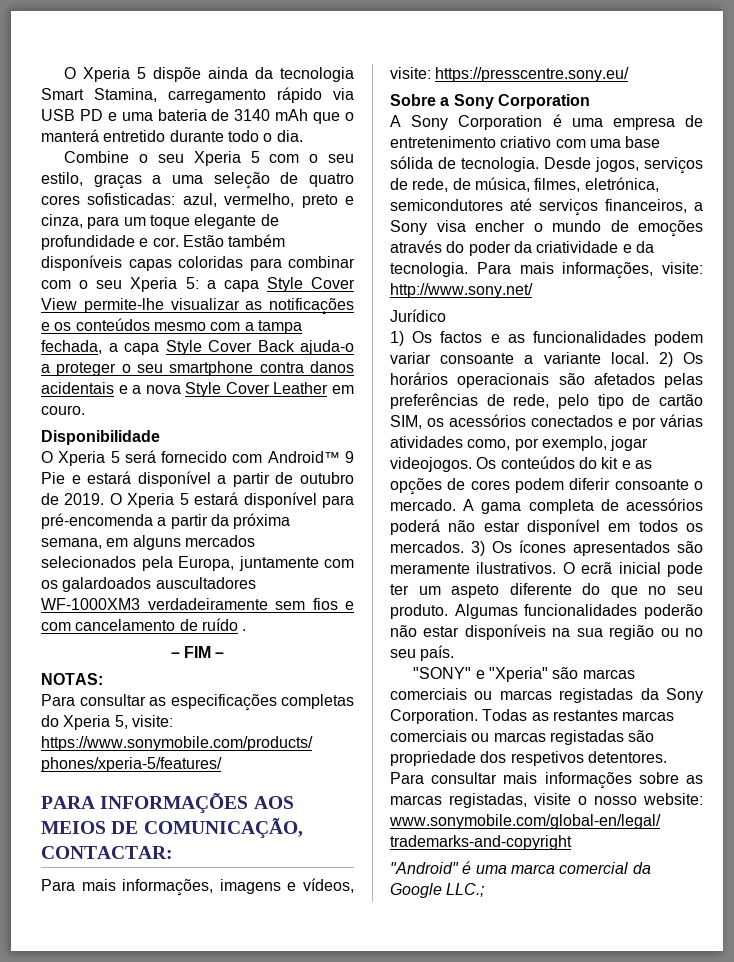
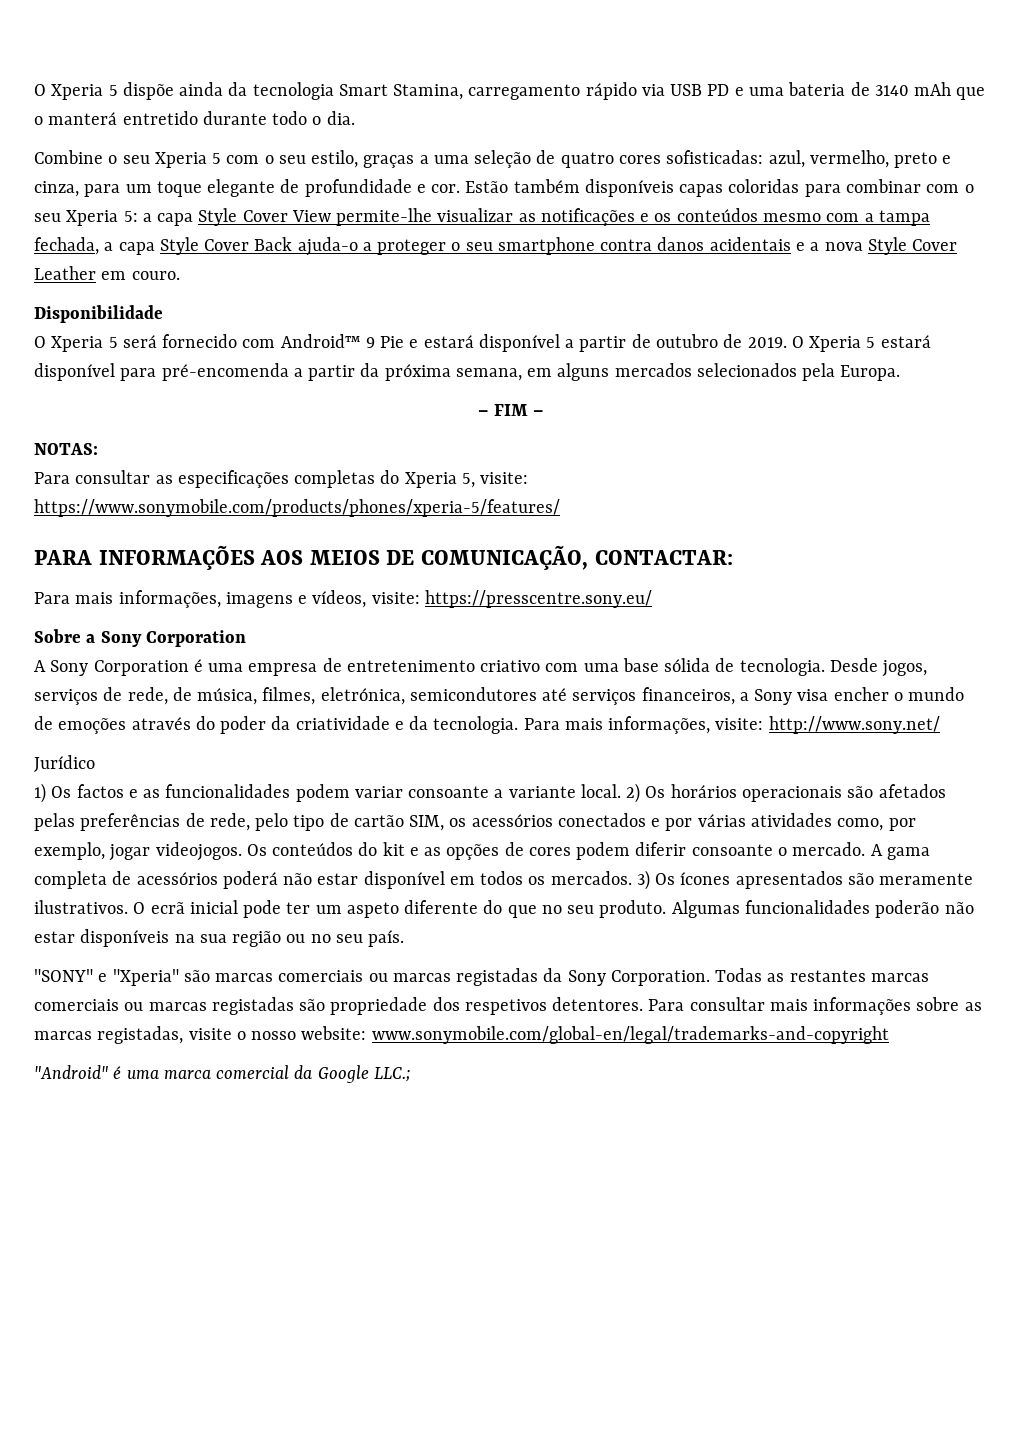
- O Xperia 5 estará disponível para pré-encomenda a partir da próxima semana, em alguns mercados selecionados pela Europa, juntamente com os galardoados auscultadores WF-1000XM3 verdadeiramente sem fios e com cancelamento de ruído .
+ O Xperia 5 estará disponível para pré-encomenda a partir da próxima semana, em alguns mercados selecionados pela Europa.

